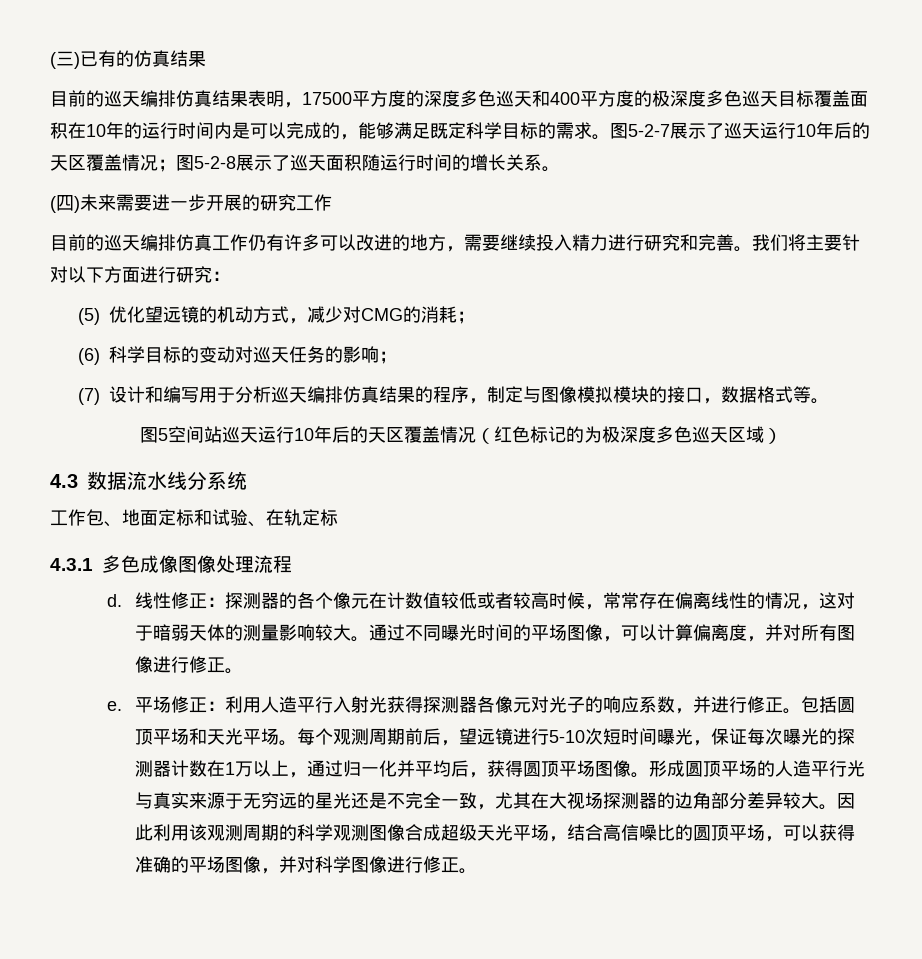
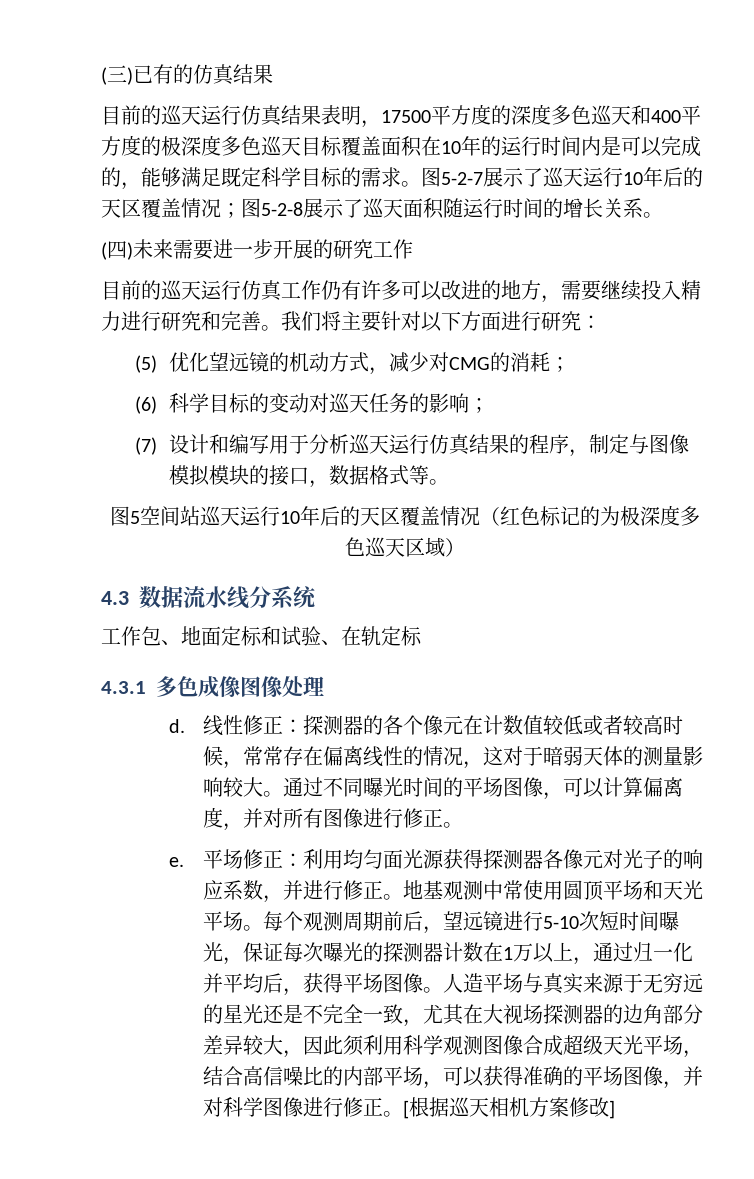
- 目前的巡天编排仿真结果表明，17500平方度的深度多色巡天和400平方度的极深度多色巡天目标覆盖面积在10年的运行时间内是可以完成的，能够满足既定科学目标的需求。
+ 目前的巡天运行仿真结果表明，17500平方度的深度多色巡天和400平方度的极深度多色巡天目标覆盖面积在10年的运行时间内是可以完成的，能够满足既定科学目标的需求。
- 目前的巡天编排仿真工作仍有许多可以改进的地方，需要继续投入精力进行研究和完善。
+ 目前的巡天运行仿真工作仍有许多可以改进的地方，需要继续投入精力进行研究和完善。
- (7)设计和编写用于分析巡天编排仿真结果的程序，制定与图像模拟模块的接口，数据格式等。
+ (7)设计和编写用于分析巡天运行仿真结果的程序，制定与图像模拟模块的接口，数据格式等。
- 4.3.1多色成像图像处理流程
+ 4.3.1多色成像图像处理
- 平场修正：利用人造平行入射光获得探测器各像元对光子的响应系数，并进行修正。
+ 平场修正：利用均匀面光源获得探测器各像元对光子的响应系数，并进行修正。
- 包括圆顶平场和天光平场。
+ 地基观测中常使用圆顶平场和天光平场。
- 每个观测周期前后，望远镜进行5-10次短时间曝光，保证每次曝光的探测器计数在1万以上，通过归一化并平均后，获得圆顶平场图像。
+ 每个观测周期前后，望远镜进行5-10次短时间曝光，保证每次曝光的探测器计数在1万以上，通过归一化并平均后，获得平场图像。
- 形成圆顶平场的人造平行光与真实来源于无穷远的星光还是不完全一致，尤其在大视场探测器的边角部分差异较大。因此利用该观测周期的科学观测图像合成超级天光平场，结合高信噪比的圆顶平场，可以获得准确的平场图像，并对科学图像进行修正。
+ 人造平场与真实来源于无穷远的星光还是不完全一致，尤其在大视场探测器的边角部分差异较大，因此须利用科学观测图像合成超级天光平场，结合高信噪比的内部平场，可以获得准确的平场图像，并对科学图像进行修正。
+ [根据巡天相机方案修改]

